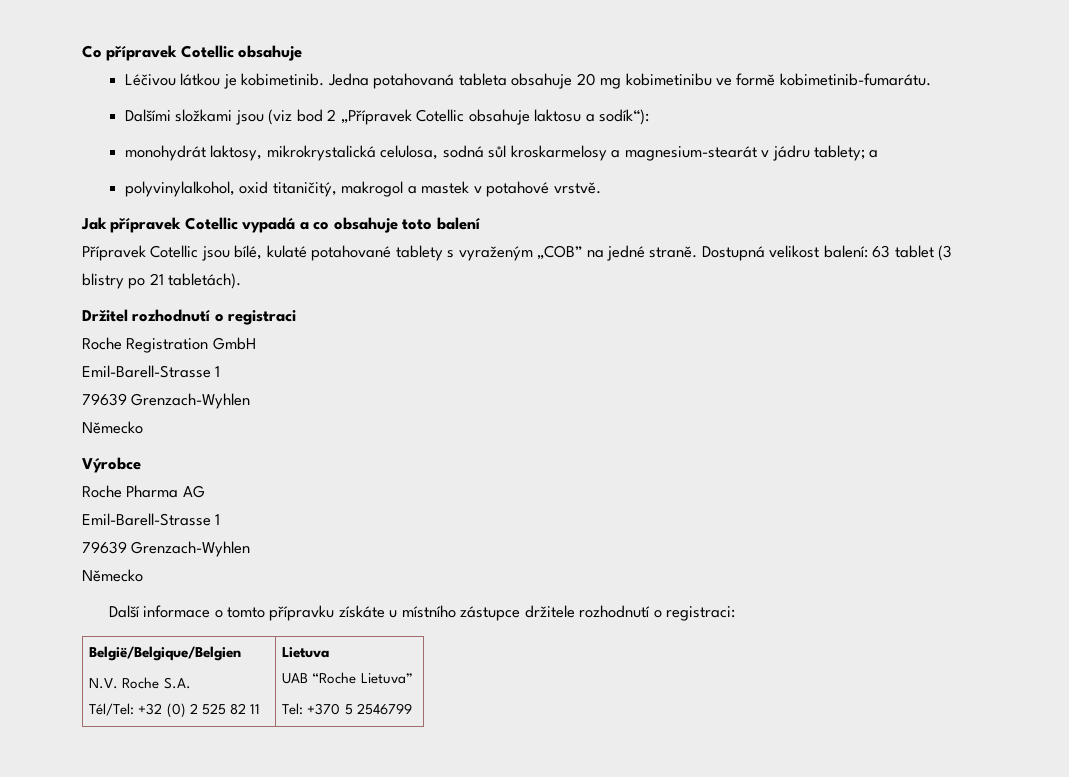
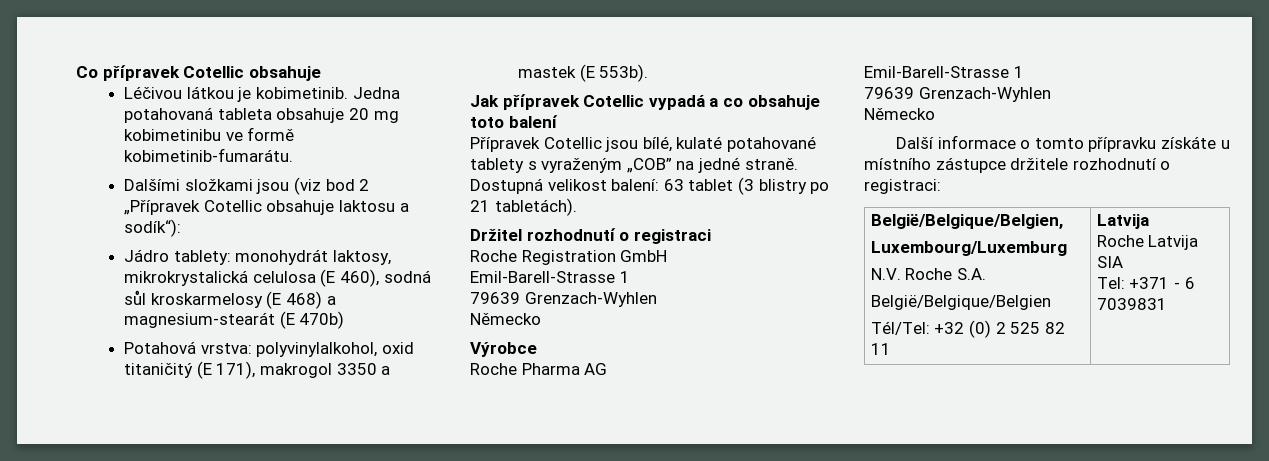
- monohydrát laktosy, mikrokrystalická celulosa, sodná sůl kroskarmelosy a magnesium-stearát v jádru tablety; a
- polyvinylalkohol, oxid titaničitý, makrogol a mastek v potahové vrstvě.
+ Jádro tablety: monohydrát laktosy, mikrokrystalická celulosa (E 460), sodná sůl kroskarmelosy (E 468) a magnesium-stearát (E 470b)
+ Potahová vrstva: polyvinylalkohol, oxid titaničitý (E 171), makrogol 3350 a mastek (E 553b).
+ België/Belgique/Belgien,
+ Luxembourg/Luxemburg
+ N.V. Roche S.A.
  België/Belgique/Belgien
- N.V. Roche S.A.
- Tél/Tel: +32 (0) 2 525 82 11 | Lietuva
- UAB “Roche Lietuva”
- Tel: +370 5 2546799
+ Tél/Tel: +32 (0) 2 525 82 11 | Latvija
+ Roche Latvija SIA
+ Tel: +371 - 6 7039831

